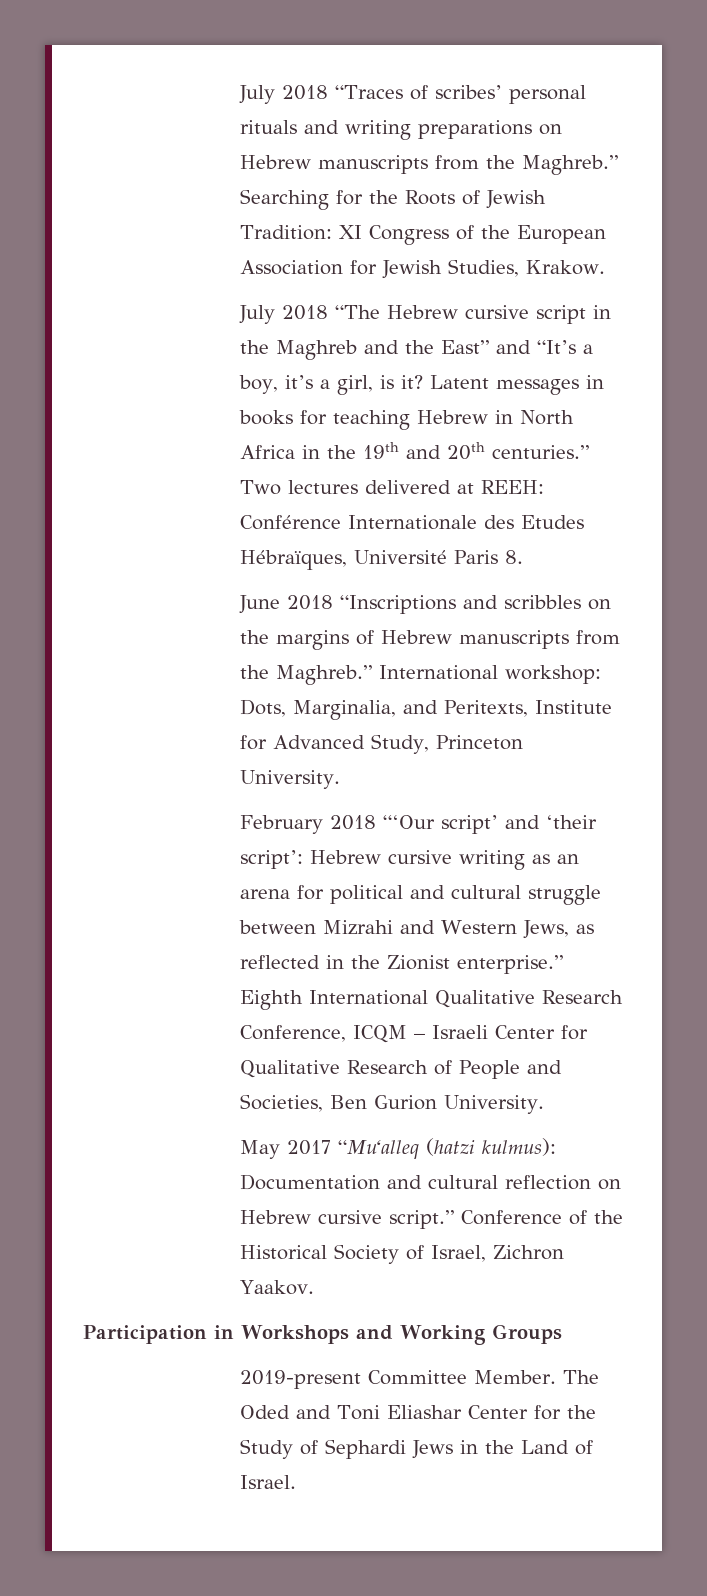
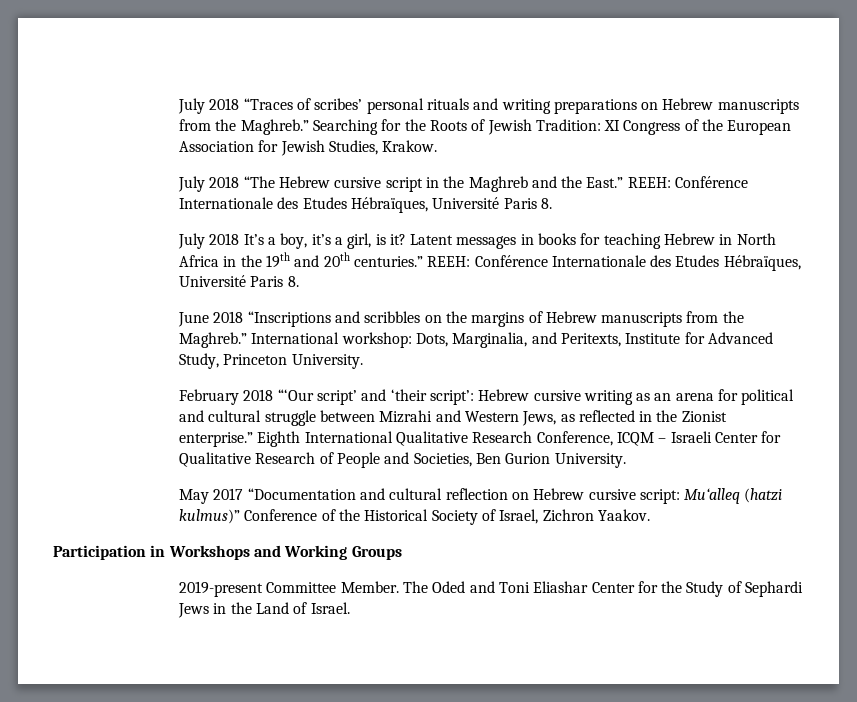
- July 2018 “The Hebrew cursive script in the Maghreb and the East” and “It’s a boy, it’s a girl, is it?
+ July 2018 “The Hebrew cursive script in the Maghreb and the East.” REEH: Conférence Internationale des Etudes Hébraïques, Université Paris 8.
+ July 2018 It’s a boy, it’s a girl, is it?
- Latent messages in books for teaching Hebrew in North Africa in the 19th and 20th centuries.” Two lectures delivered at REEH: Conférence Internationale des Etudes Hébraïques, Université Paris 8.
+ Latent messages in books for teaching Hebrew in North Africa in the 19th and 20th centuries.” REEH: Conférence Internationale des Etudes Hébraïques, Université Paris 8.
- May 2017 “Mu‘alleq (hatzi kulmus): Documentation and cultural reflection on Hebrew cursive script.” Conference of the Historical Society of Israel, Zichron Yaakov.
+ May 2017 “Documentation and cultural reflection on Hebrew cursive script: Mu‘alleq (hatzi kulmus)” Conference of the Historical Society of Israel, Zichron Yaakov.

